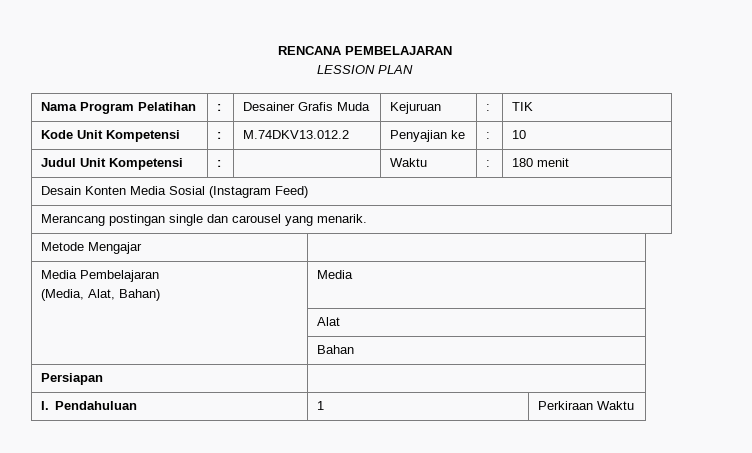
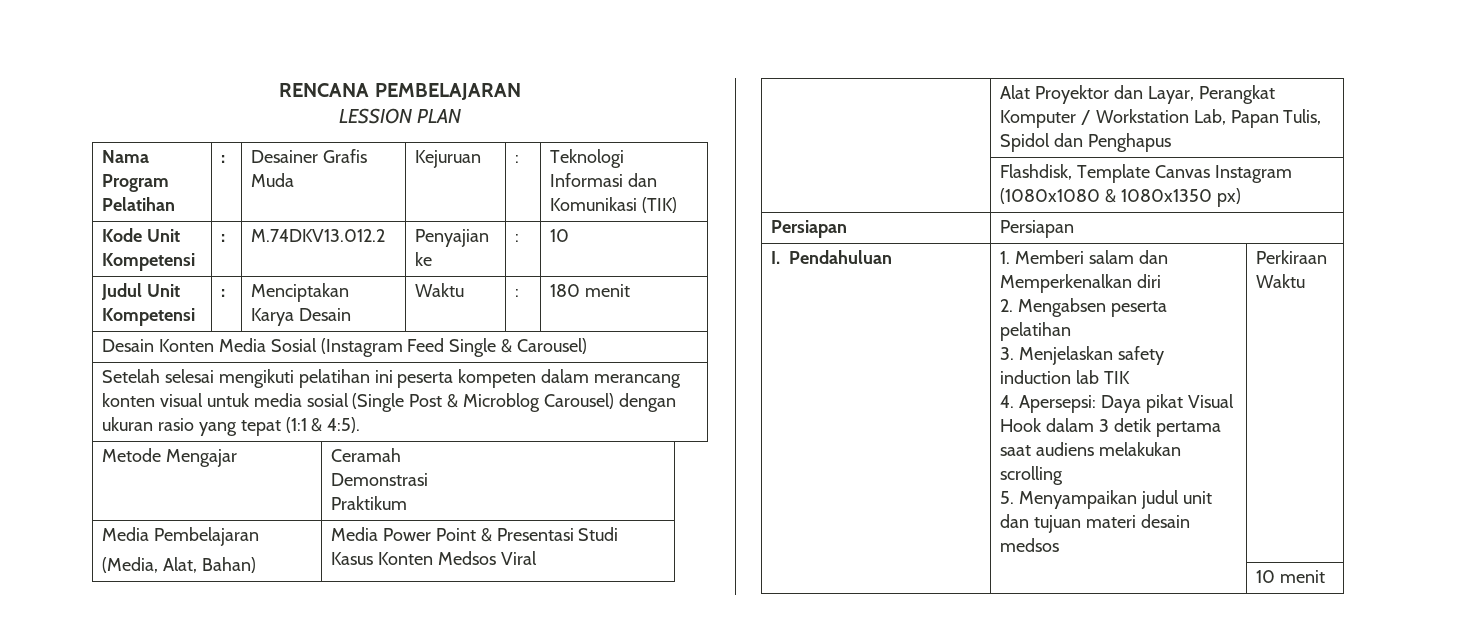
- Nama Program Pelatihan | : | Desainer Grafis Muda | Kejuruan | : | TIK
+ Nama Program Pelatihan | : | Desainer Grafis Muda | Kejuruan | : | Teknologi Informasi dan Komunikasi (TIK)
- Judul Unit Kompetensi | : | | Waktu | : | 180 menit
+ Judul Unit Kompetensi | : | Menciptakan Karya Desain | Waktu | : | 180 menit
- Desain Konten Media Sosial (Instagram Feed)
- Merancang postingan single dan carousel yang menarik.
+ Desain Konten Media Sosial (Instagram Feed Single & Carousel)
+ Setelah selesai mengikuti pelatihan ini peserta kompeten dalam merancang konten visual untuk media sosial (Single Post & Microblog Carousel) dengan ukuran rasio yang tepat (1:1 & 4:5).
- Metode Mengajar |
+ Metode Mengajar | Ceramah
+ Demonstrasi
+ Praktikum
  Media Pembelajaran
- (Media, Alat, Bahan) | Media
- | Alat
- | Bahan
+ (Media, Alat, Bahan) | Media Power Point & Presentasi Studi Kasus Konten Medsos Viral
+ | Alat Proyektor dan Layar, Perangkat Komputer / Workstation Lab, Papan Tulis, Spidol dan Penghapus
+ | Flashdisk, Template Canvas Instagram (1080x1080 & 1080x1350 px)
- Persiapan |
+ Persiapan | Persiapan
- I. Pendahuluan | 1
+ I. Pendahuluan | 1. Memberi salam dan Memperkenalkan diri
+ 2. Mengabsen peserta pelatihan
+ 3. Menjelaskan safety induction lab TIK
+ 4. Apersepsi: Daya pikat Visual Hook dalam 3 detik pertama saat audiens melakukan scrolling
+ 5. Menyampaikan judul unit dan tujuan materi desain medsos
+ | | 10 menit

